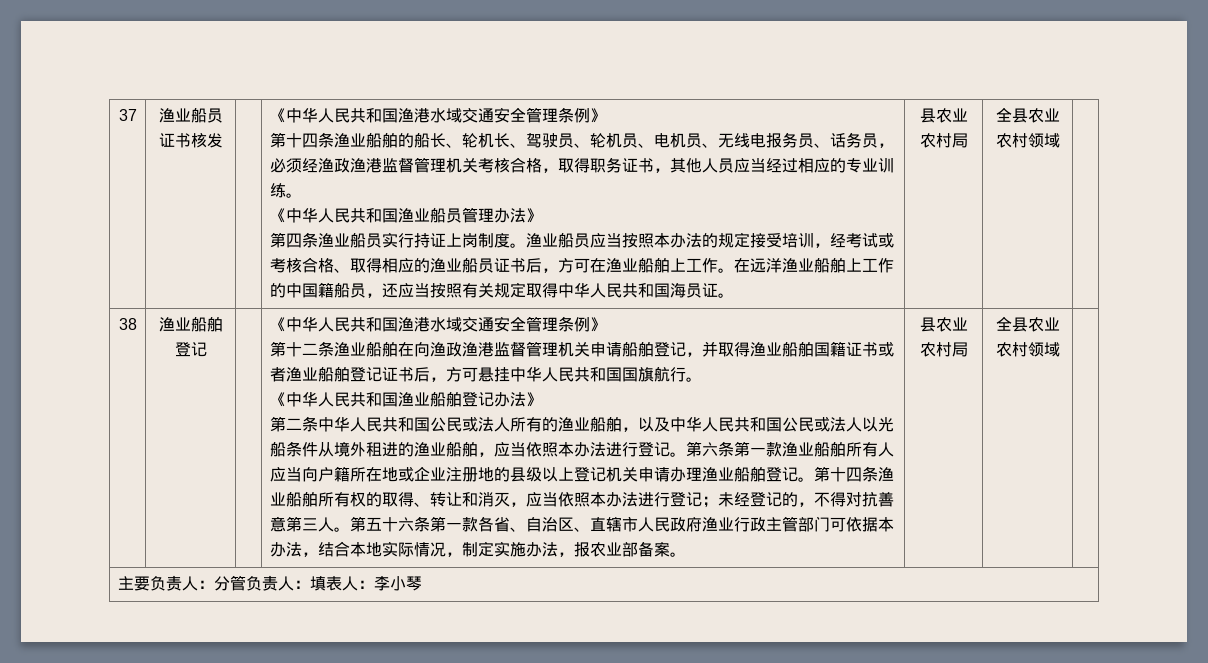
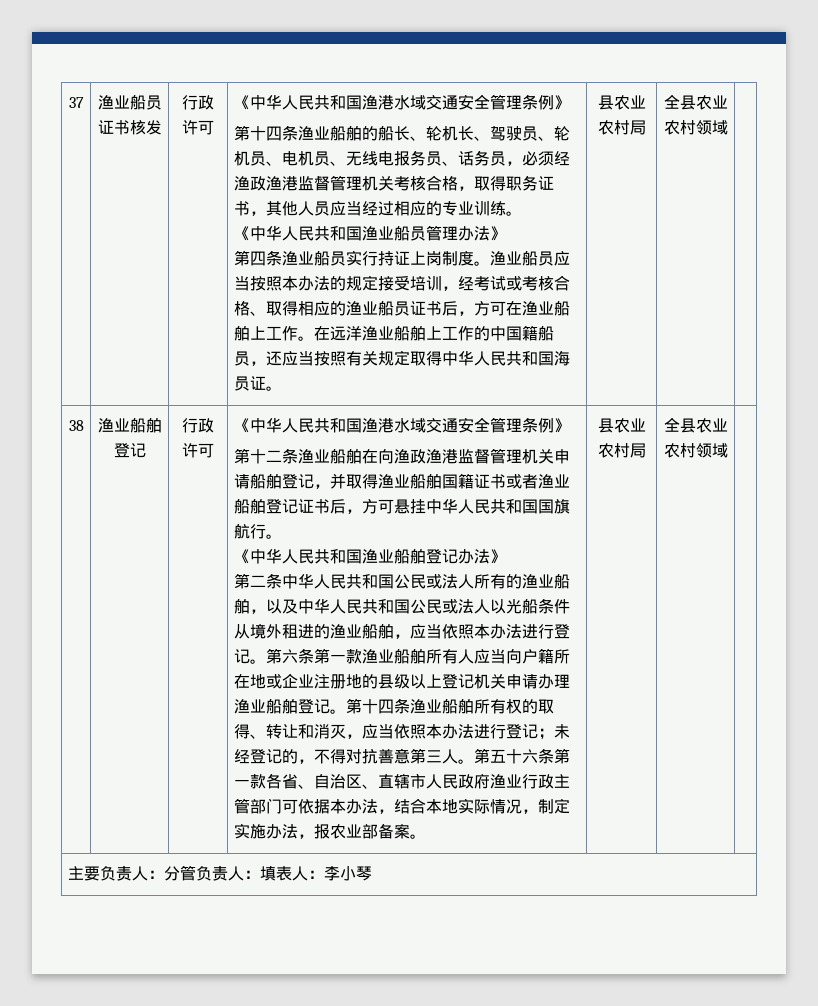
- 渔业船员证书核发
+ 渔业船员证书核发 | 行政许可
- 38 | 渔业船舶登记
+ 38 | 渔业船舶登记 | 行政许可

